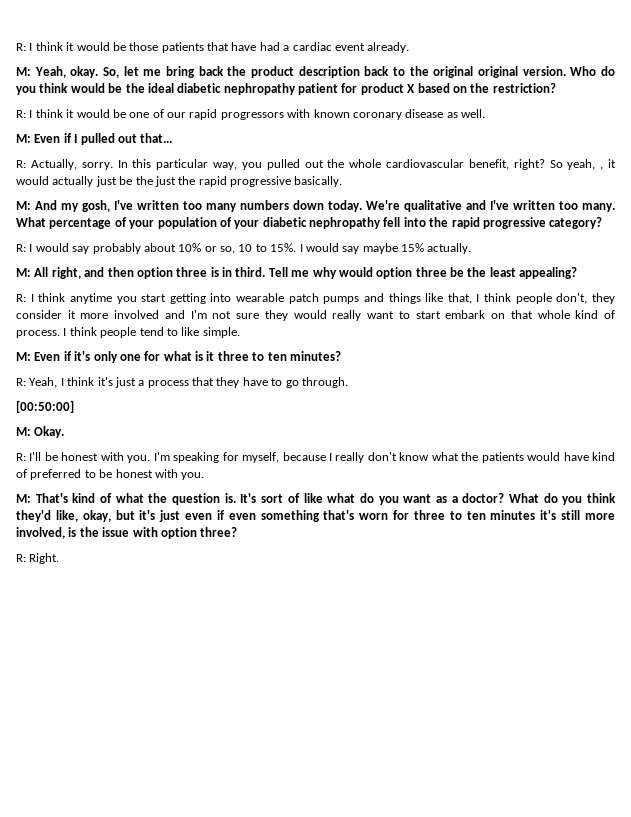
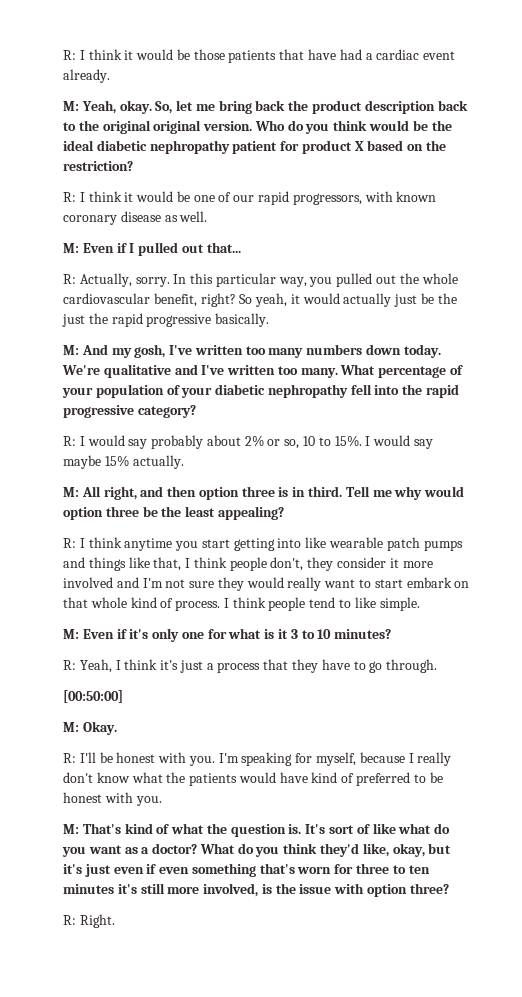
- R: I think it would be one of our rapid progressors with known coronary disease as well.
+ R: I think it would be one of our rapid progressors, with known coronary disease as well.
- So yeah, , it would actually just be the just the rapid progressive basically.
+ So yeah, it would actually just be the just the rapid progressive basically.
- R: I would say probably about 10% or so, 10 to 15%.
+ R: I would say probably about 2% or so, 10 to 15%.
- R: I think anytime you start getting into wearable patch pumps and things like that, I think people don't, they consider it more involved and I'm not sure they would really want to start embark on that whole kind of process.
+ R: I think anytime you start getting into like wearable patch pumps and things like that, I think people don't, they consider it more involved and I'm not sure they would really want to start embark on that whole kind of process.
- M: Even if it's only one for what is it three to ten minutes?
+ M: Even if it's only one for what is it 3 to 10 minutes?

